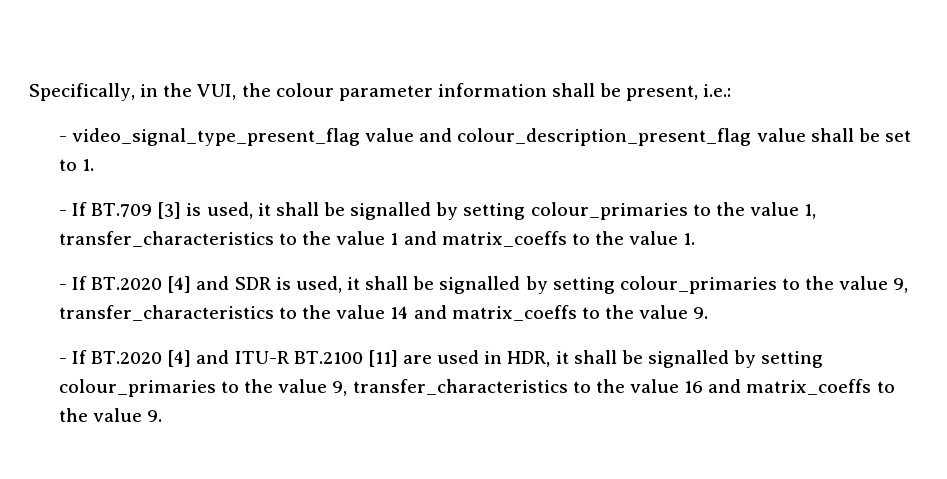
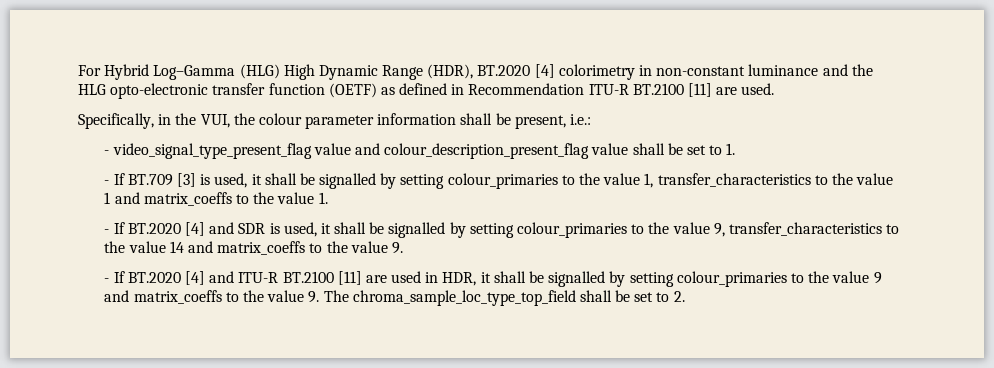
+ For Hybrid Log–Gamma (HLG) High Dynamic Range (HDR), BT.2020 [4] colorimetry in non-constant luminance and the HLG opto-electronic transfer function (OETF) as defined in Recommendation ITU-R BT.2100 [11] are used.
- - If BT.2020 [4] and ITU-R BT.2100 [11] are used in HDR, it shall be signalled by setting colour_primaries to the value 9, transfer_characteristics to the value 16 and matrix_coeffs to the value 9.
+ - If BT.2020 [4] and ITU-R BT.2100 [11] are used in HDR, it shall be signalled by setting colour_primaries to the value 9 and matrix_coeffs to the value 9. The chroma_sample_loc_type_top_field shall be set to 2.

